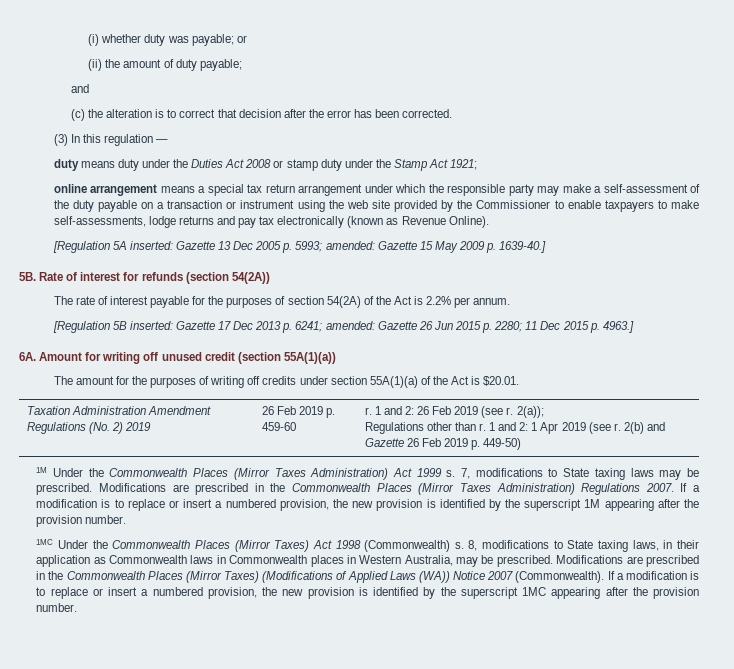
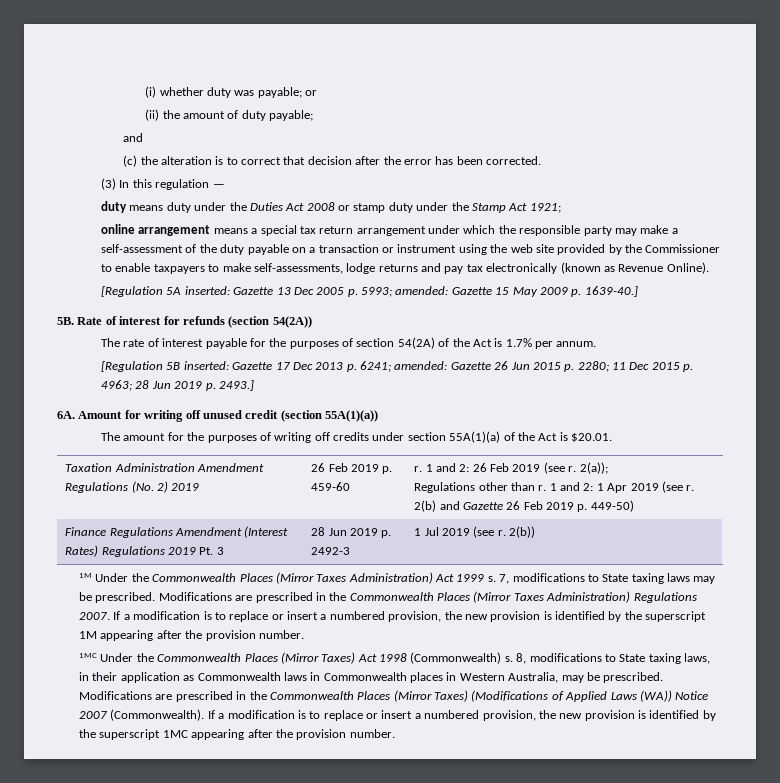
- The rate of interest payable for the purposes of section 54(2A) of the Act is 2.2% per annum.
+ The rate of interest payable for the purposes of section 54(2A) of the Act is 1.7% per annum.
- [Regulation 5B inserted: Gazette 17 Dec 2013 p. 6241; amended: Gazette 26 Jun 2015 p. 2280; 11 Dec 2015 p. 4963.]
+ [Regulation 5B inserted: Gazette 17 Dec 2013 p. 6241; amended: Gazette 26 Jun 2015 p. 2280; 11 Dec 2015 p. 4963; 28 Jun 2019 p. 2493.]
+ Finance Regulations Amendment (Interest Rates) Regulations 2019 Pt. 3 | 28 Jun 2019 p. 2492-3 | 1 Jul 2019 (see r. 2(b))

